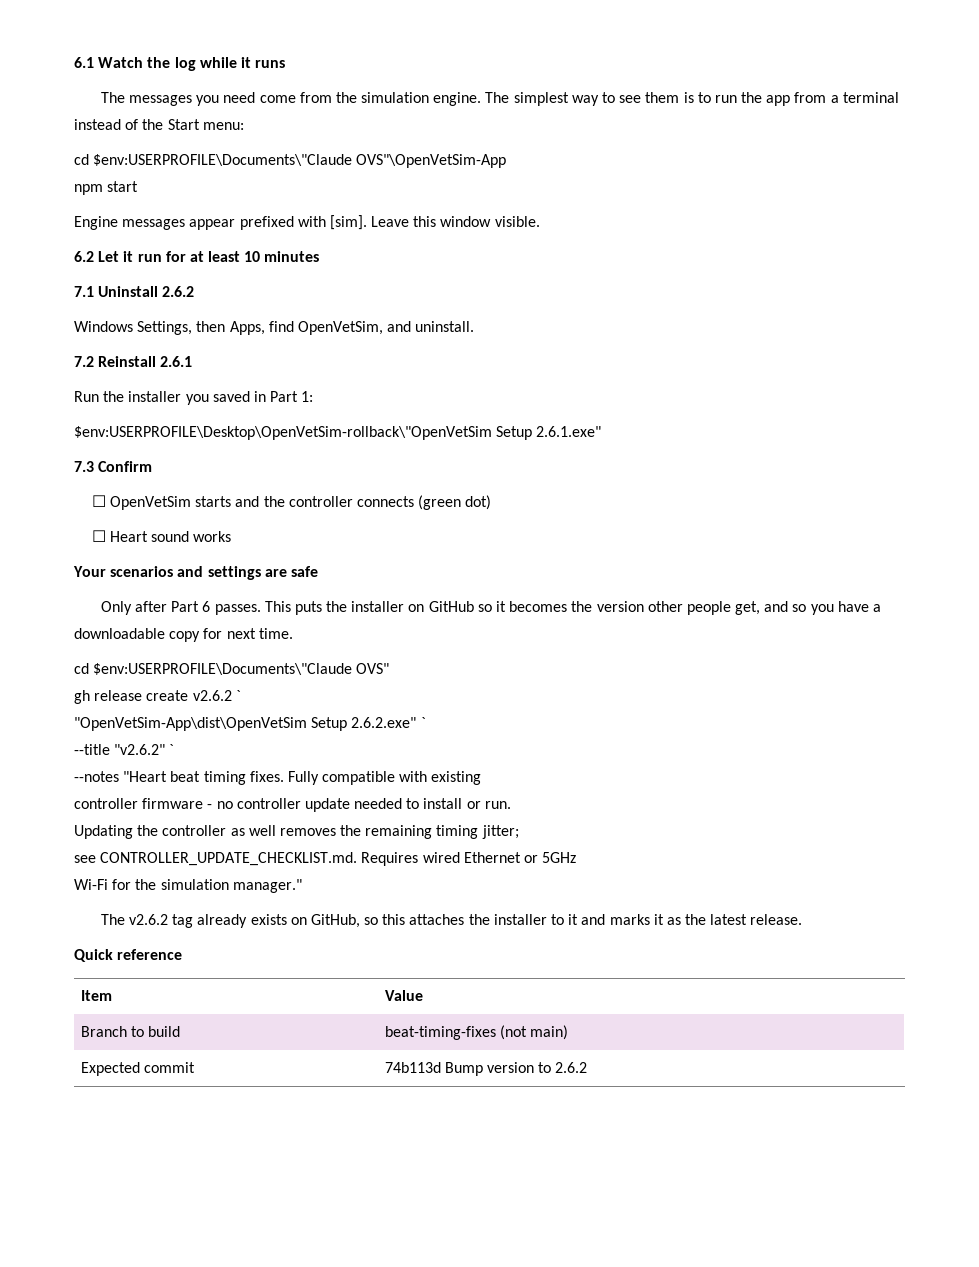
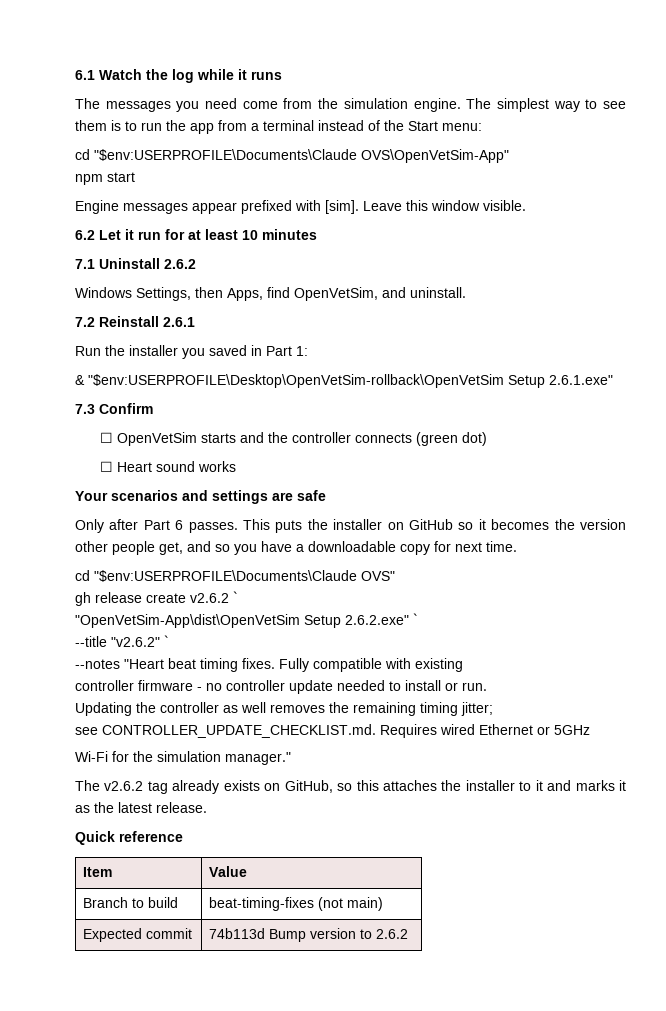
- cd $env:USERPROFILE\Documents\"Claude OVS"\OpenVetSim-App
+ cd "$env:USERPROFILE\Documents\Claude OVS\OpenVetSim-App"
- $env:USERPROFILE\Desktop\OpenVetSim-rollback\"OpenVetSim Setup 2.6.1.exe"
+ & "$env:USERPROFILE\Desktop\OpenVetSim-rollback\OpenVetSim Setup 2.6.1.exe"
- cd $env:USERPROFILE\Documents\"Claude OVS"
+ cd "$env:USERPROFILE\Documents\Claude OVS"

